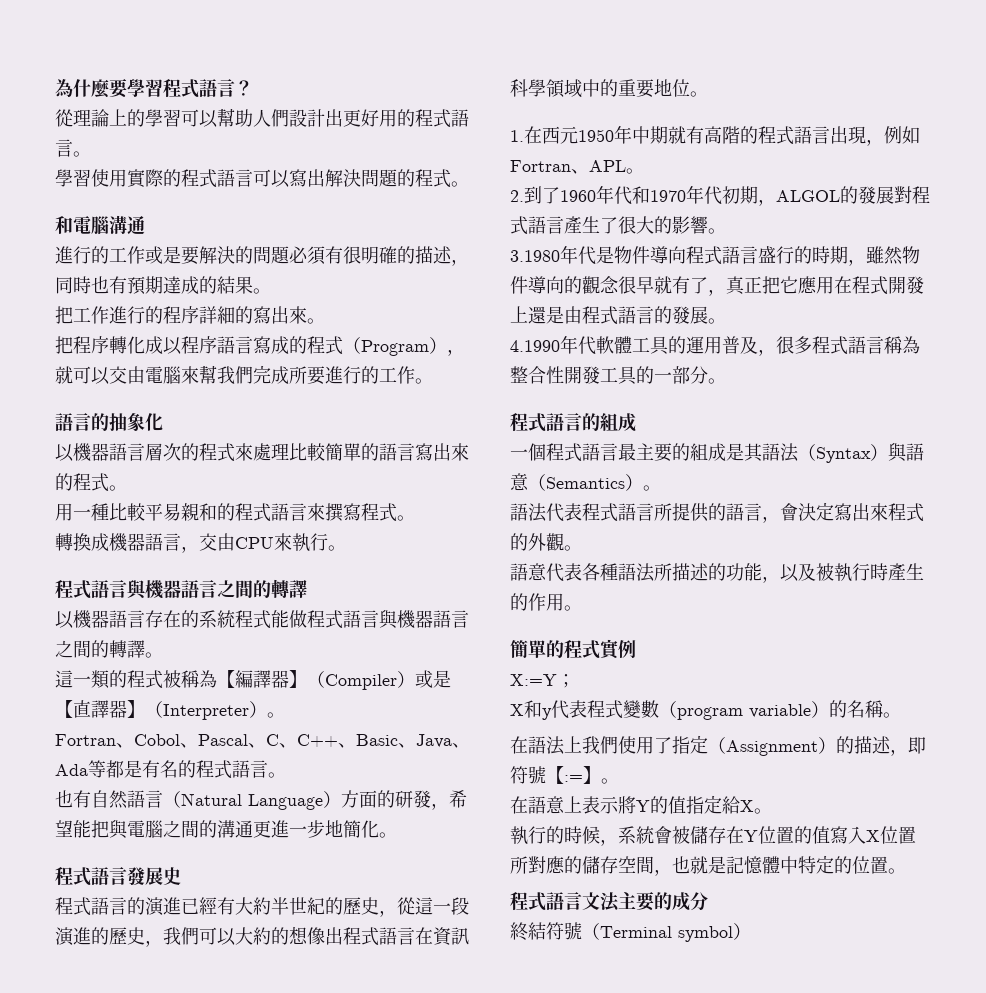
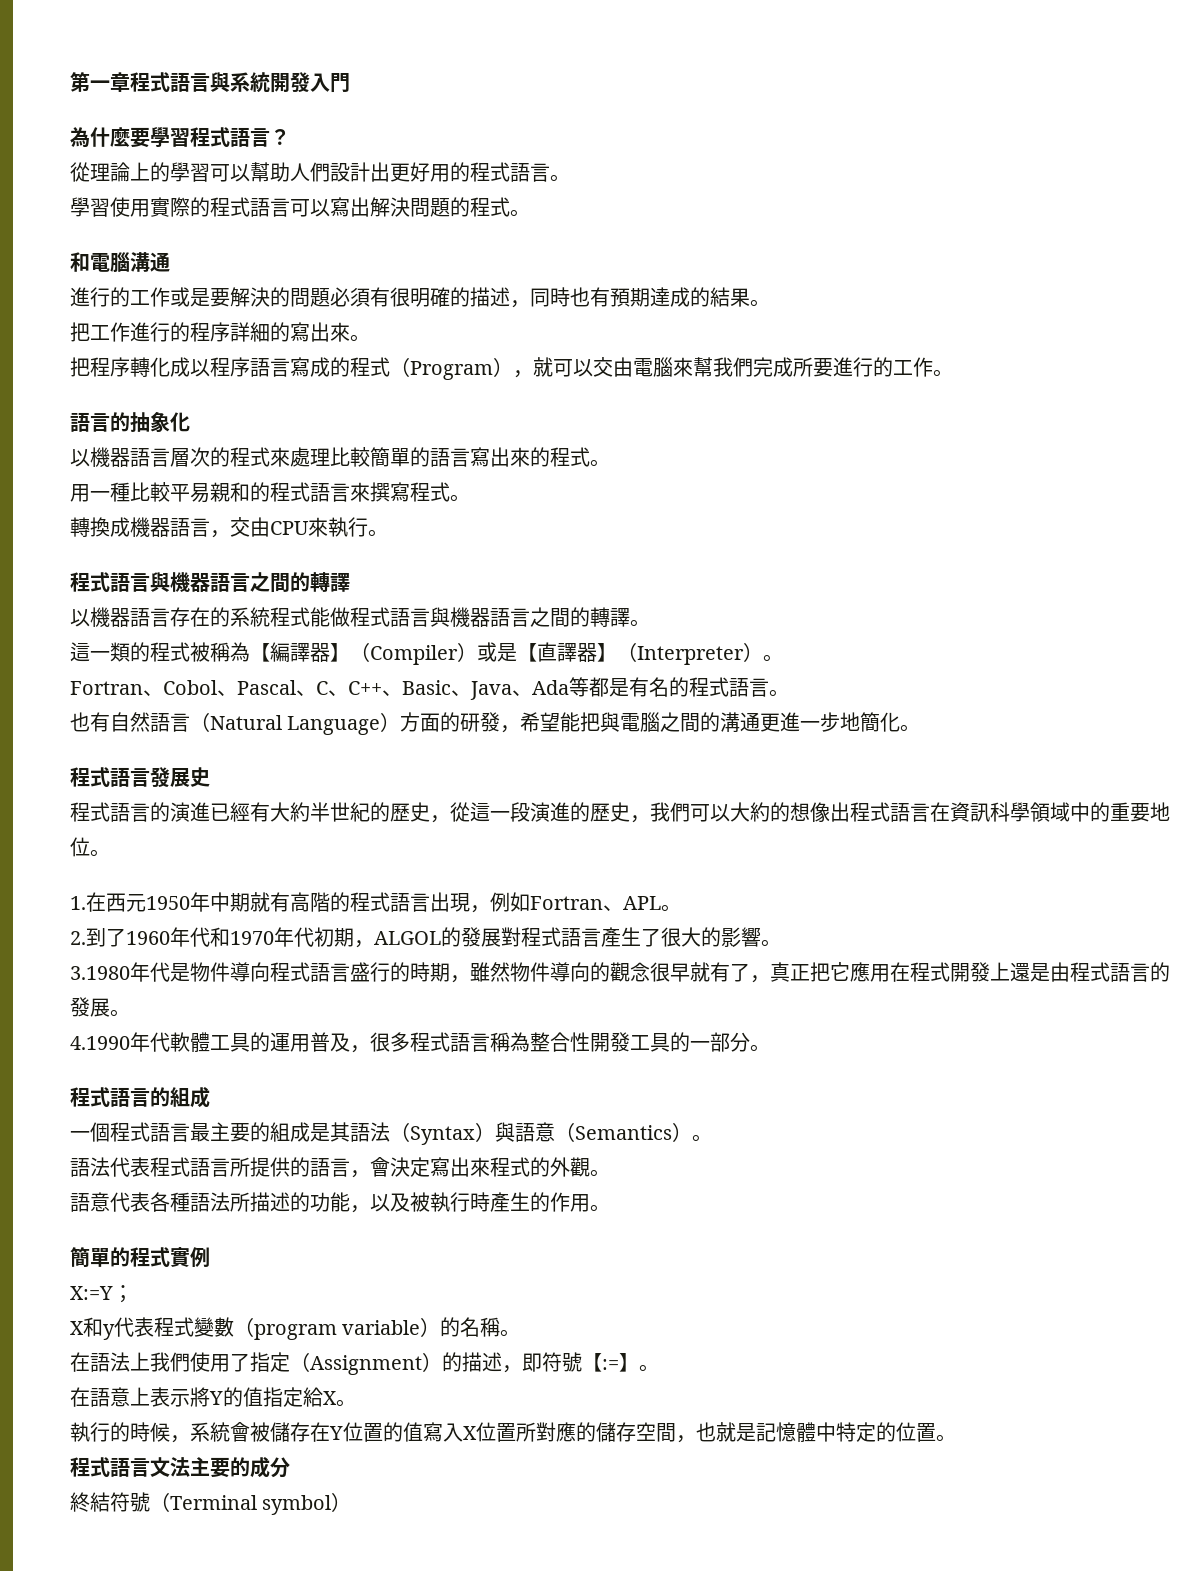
+ 第一章程式語言與系統開發入門

